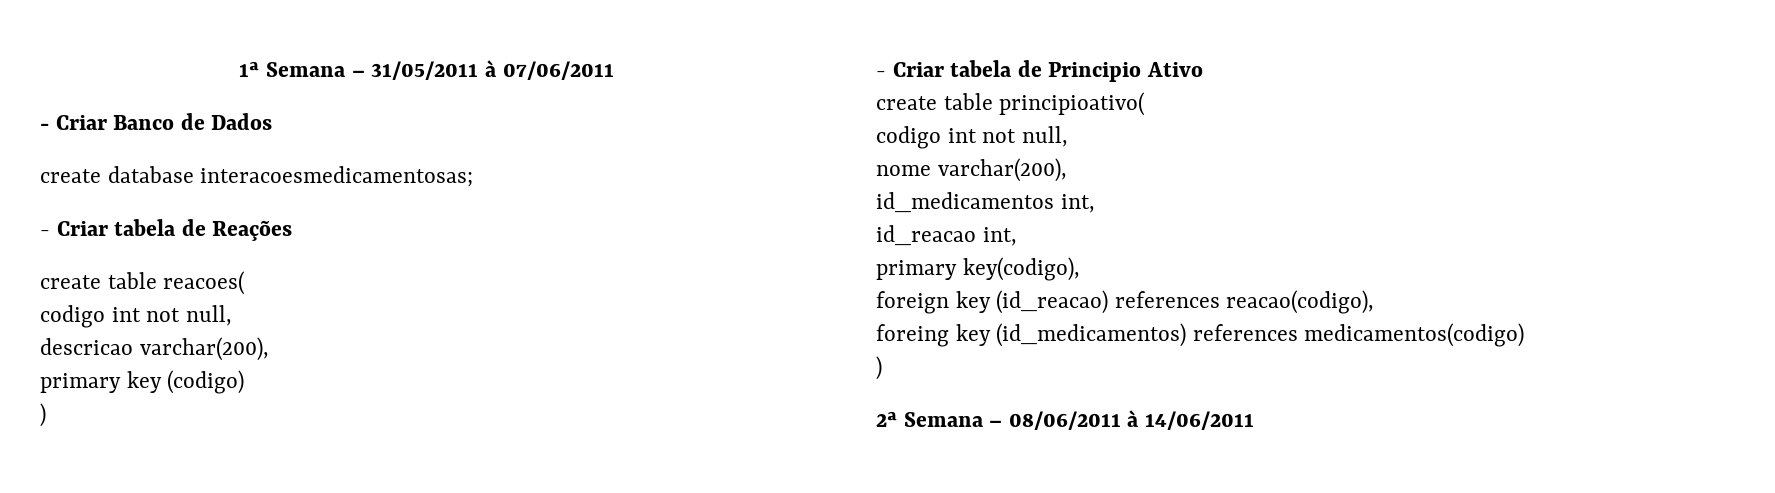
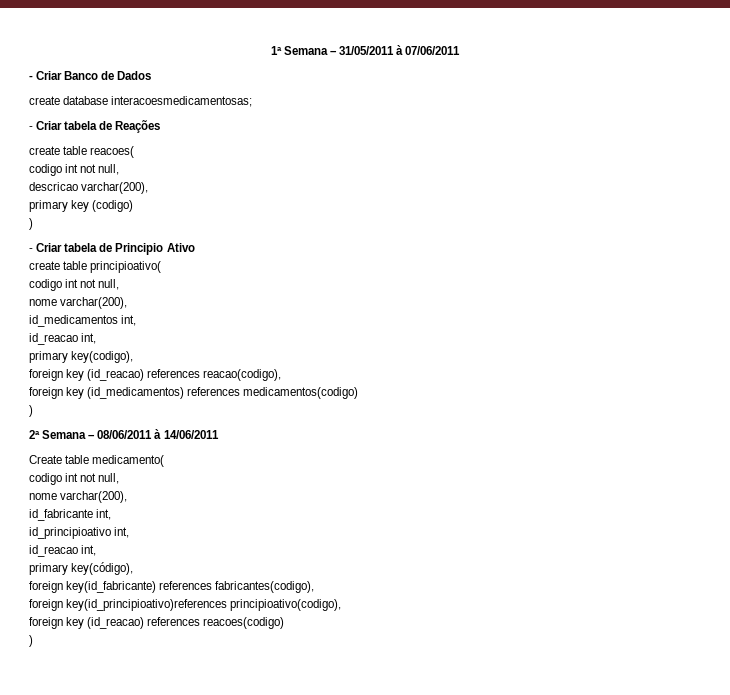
- foreing key (id_medicamentos) references medicamentos(codigo)
+ foreign key (id_medicamentos) references medicamentos(codigo)
+ Create table medicamento(
+ codigo int not null,
+ nome varchar(200),
+ id_fabricante int,
+ id_principioativo int,
+ id_reacao int,
+ primary key(código),
+ foreign key(id_fabricante) references fabricantes(codigo),
+ foreign key(id_principioativo)references principioativo(codigo),
+ foreign key (id_reacao) references reacoes(codigo)
+ )

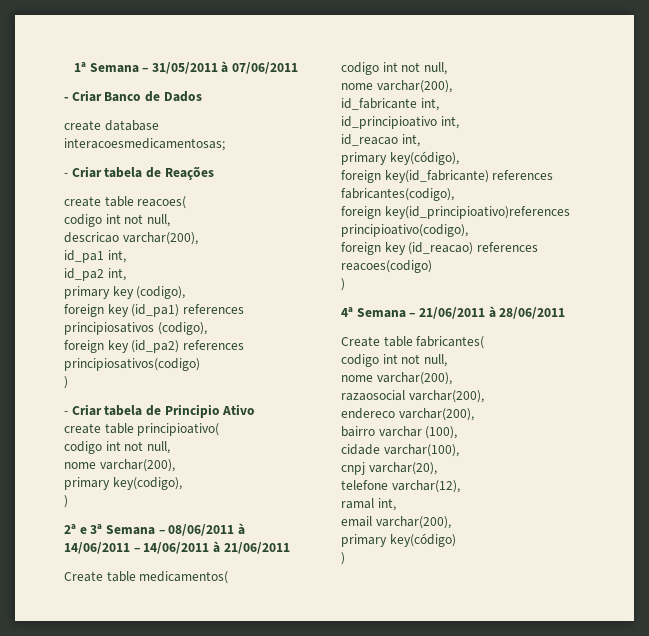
- primary key (codigo)
+ id_pa1 int,
+ id_pa2 int,
+ primary key (codigo),
+ foreign key (id_pa1) references principiosativos (codigo),
+ foreign key (id_pa2) references principiosativos(codigo)
- id_medicamentos int,
- id_reacao int,
  primary key(codigo),
- foreign key (id_reacao) references reacao(codigo),
- foreign key (id_medicamentos) references medicamentos(codigo)
- 2ª Semana – 08/06/2011 à 14/06/2011
- Create table medicamento(
+ 2ª e 3ª Semana – 08/06/2011 à 14/06/2011 – 14/06/2011 à 21/06/2011
+ Create table medicamentos(
+ 4ª Semana – 21/06/2011 à 28/06/2011
+ Create table fabricantes(
+ codigo int not null,
+ nome varchar(200),
+ razaosocial varchar(200),
+ endereco varchar(200),
+ bairro varchar (100),
+ cidade varchar(100),
+ cnpj varchar(20),
+ telefone varchar(12),
+ ramal int,
+ email varchar(200),
+ primary key(código)
+ )

